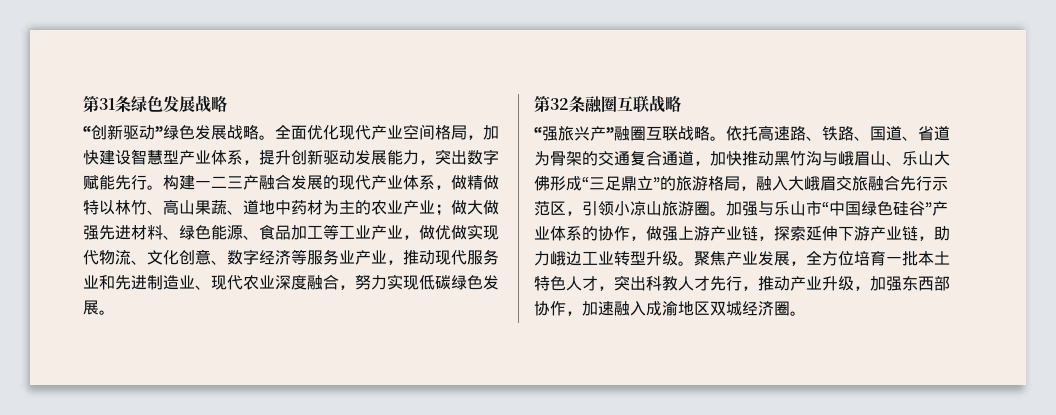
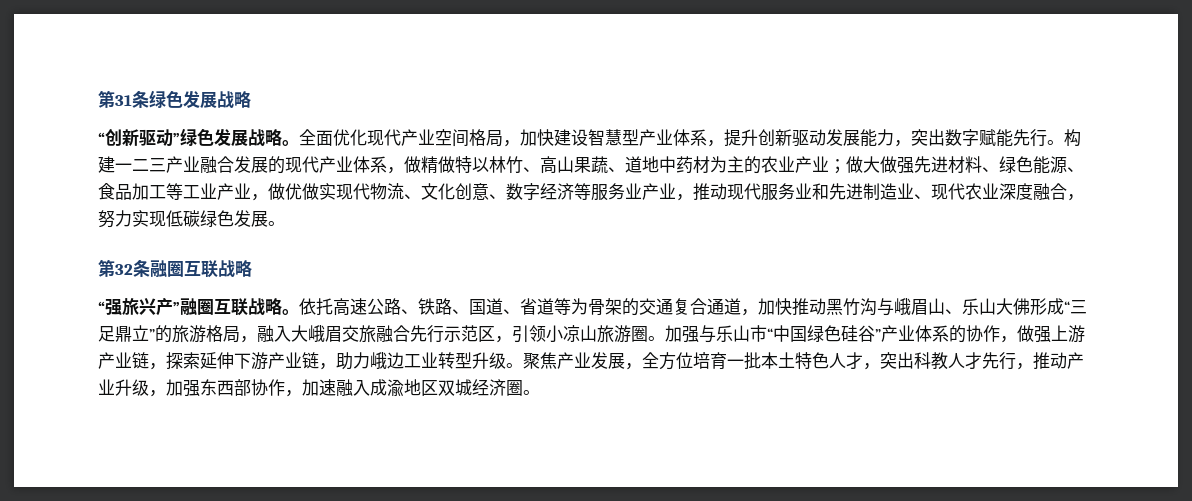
- 构建一二三产融合发展的现代产业体系，做精做特以林竹、高山果蔬、道地中药材为主的农业产业；
+ 构建一二三产业融合发展的现代产业体系，做精做特以林竹、高山果蔬、道地中药材为主的农业产业；
- 依托高速路、铁路、国道、省道为骨架的交通复合通道，加快推动黑竹沟与峨眉山、乐山大佛形成“三足鼎立”的旅游格局，融入大峨眉交旅融合先行示范区，引领小凉山旅游圈。
+ 依托高速公路、铁路、国道、省道等为骨架的交通复合通道，加快推动黑竹沟与峨眉山、乐山大佛形成“三足鼎立”的旅游格局，融入大峨眉交旅融合先行示范区，引领小凉山旅游圈。

